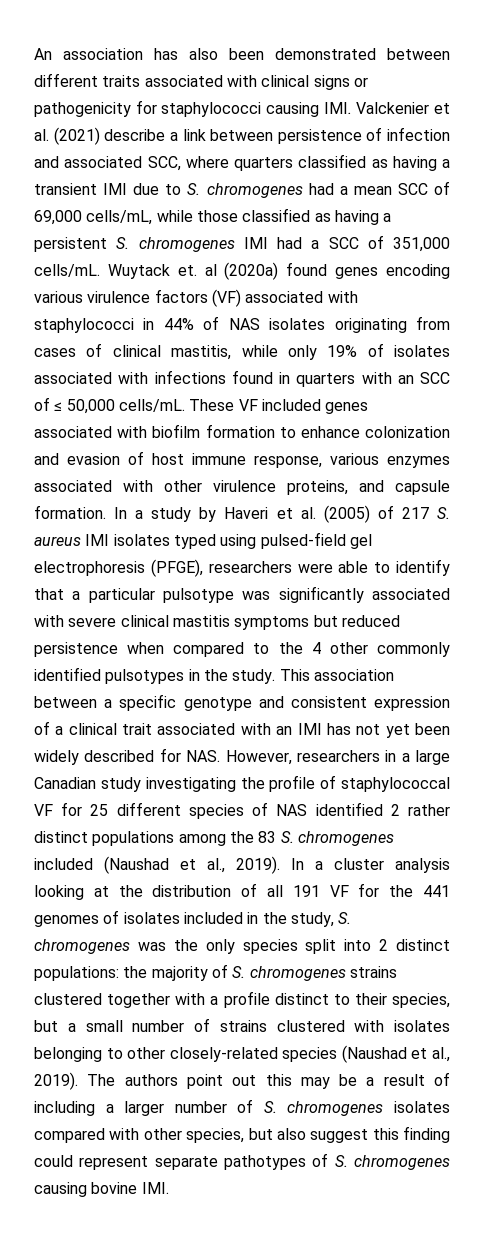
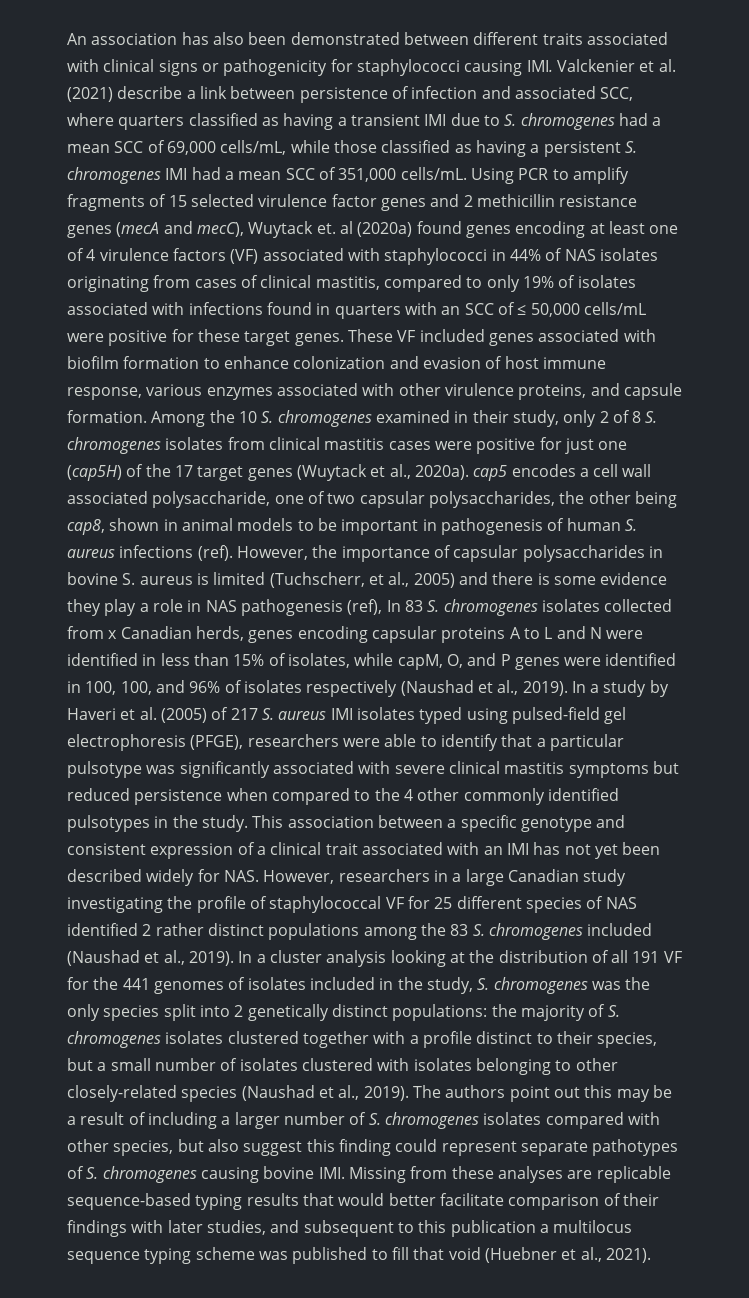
- An association has also been demonstrated between different traits associated with clinical signs or pathogenicity for staphylococci causing IMI. Valckenier et al. (2021) describe a link between persistence of infection and associated SCC, where quarters classified as having a transient IMI due to S. chromogenes had a mean SCC of 69,000 cells/mL, while those classified as having a persistent S. chromogenes IMI had a SCC of 351,000 cells/mL.
+ An association has also been demonstrated between different traits associated with clinical signs or pathogenicity for staphylococci causing IMI. Valckenier et al. (2021) describe a link between persistence of infection and associated SCC, where quarters classified as having a transient IMI due to S. chromogenes had a mean SCC of 69,000 cells/mL, while those classified as having a persistent S. chromogenes IMI had a mean SCC of 351,000 cells/mL.
- Wuytack et. al (2020a) found genes encoding various virulence factors (VF) associated with staphylococci in 44% of NAS isolates originating from cases of clinical mastitis, while only 19% of isolates associated with infections found in quarters with an SCC of ≤ 50,000 cells/mL.
+ Using PCR to amplify fragments of 15 selected virulence factor genes and 2 methicillin resistance genes (mecA and mecC), Wuytack et. al (2020a) found genes encoding at least one of 4 virulence factors (VF) associated with staphylococci in 44% of NAS isolates originating from cases of clinical mastitis, compared to only 19% of isolates associated with infections found in quarters with an SCC of ≤ 50,000 cells/mL were positive for these target genes.
+ Among the 10 S. chromogenes examined in their study, only 2 of 8 S. chromogenes isolates from clinical mastitis cases were positive for just one (cap5H) of the 17 target genes (Wuytack et al., 2020a). cap5 encodes a cell wall associated polysaccharide, one of two capsular polysaccharides, the other being cap8, shown in animal models to be important in pathogenesis of human S. aureus infections (ref). However, the importance of capsular polysaccharides in bovine S. aureus is limited (Tuchscherr, et al., 2005) and there is some evidence they play a role in NAS pathogenesis (ref), In 83 S. chromogenes isolates collected from x Canadian herds, genes encoding capsular proteins A to L and N were identified in less than 15% of isolates, while capM, O, and P genes were identified in 100, 100, and 96% of isolates respectively (Naushad et al., 2019).
- This association between a specific genotype and consistent expression of a clinical trait associated with an IMI has not yet been widely described for NAS. However, researchers in a large Canadian study investigating the profile of staphylococcal VF for 25 different species of NAS identified 2 rather distinct populations among the 83 S. chromogenes included (Naushad et al., 2019).
+ This association between a specific genotype and consistent expression of a clinical trait associated with an IMI has not yet been described widely for NAS. However, researchers in a large Canadian study investigating the profile of staphylococcal VF for 25 different species of NAS identified 2 rather distinct populations among the 83 S. chromogenes included (Naushad et al., 2019).
- In a cluster analysis looking at the distribution of all 191 VF for the 441 genomes of isolates included in the study, S. chromogenes was the only species split into 2 distinct populations:
+ In a cluster analysis looking at the distribution of all 191 VF for the 441 genomes of isolates included in the study, S. chromogenes was the only species split into 2 genetically distinct populations:
- the majority of S. chromogenes strains clustered together with a profile distinct to their species, but a small number of strains clustered with isolates belonging to other closely-related species (Naushad et al., 2019).
+ the majority of S. chromogenes isolates clustered together with a profile distinct to their species, but a small number of isolates clustered with isolates belonging to other closely-related species (Naushad et al., 2019).
- The authors point out this may be a result of including a larger number of S. chromogenes isolates compared with other species, but also suggest this finding could represent separate pathotypes of S. chromogenes causing bovine IMI.
+ The authors point out this may be a result of including a larger number of S. chromogenes isolates compared with other species, but also suggest this finding could represent separate pathotypes of S. chromogenes causing bovine IMI. Missing from these analyses are replicable sequence-based typing results that would better facilitate comparison of their findings with later studies, and subsequent to this publication a multilocus sequence typing scheme was published to fill that void (Huebner et al., 2021).

